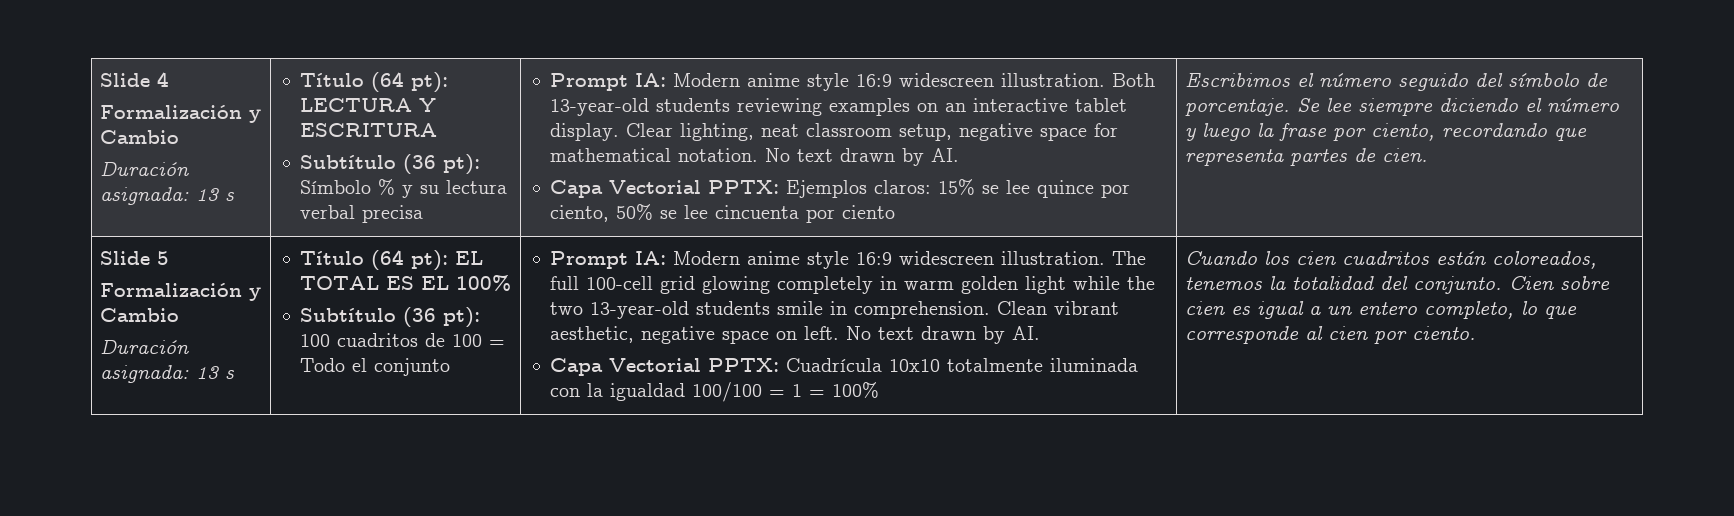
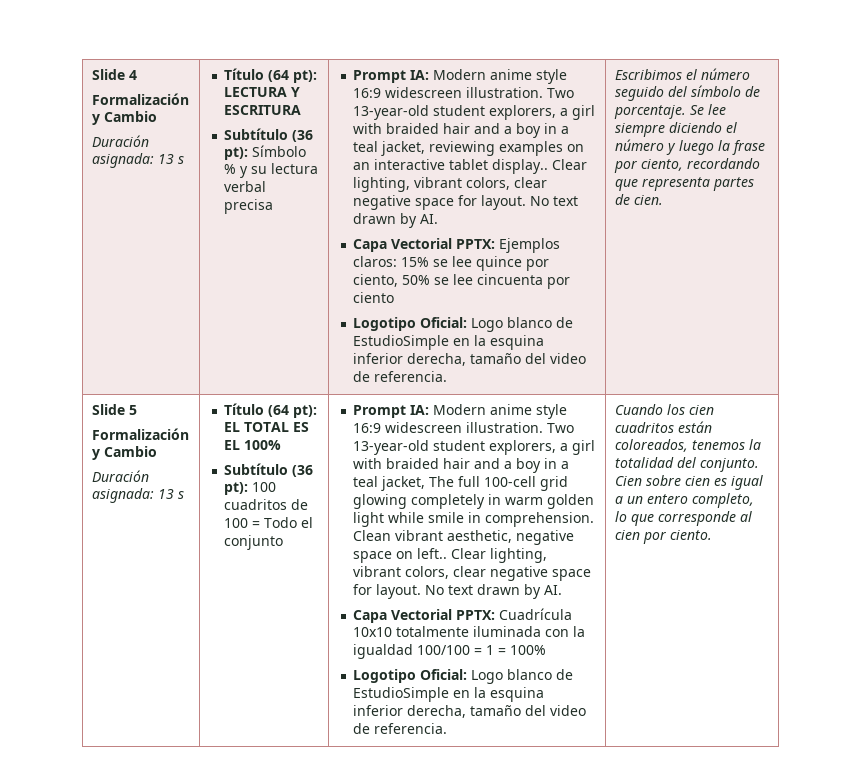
- Both 13-year-old students reviewing examples on an interactive tablet display. Clear lighting, neat classroom setup, negative space for mathematical notation.
+ Two 13-year-old student explorers, a girl with braided hair and a boy in a teal jacket, reviewing examples on an interactive tablet display.. Clear lighting, vibrant colors, clear negative space for layout.
  Capa Vectorial PPTX: Ejemplos claros: 15% se lee quince por ciento, 50% se lee cincuenta por ciento
+ Logotipo Oficial: Logo blanco de EstudioSimple en la esquina inferior derecha, tamaño del video de referencia.
- The full 100-cell grid glowing completely in warm golden light while the two 13-year-old students smile in comprehension.
+ Two 13-year-old student explorers, a girl with braided hair and a boy in a teal jacket, The full 100-cell grid glowing completely in warm golden light while smile in comprehension.
- Clean vibrant aesthetic, negative space on left.
+ Clean vibrant aesthetic, negative space on left.. Clear lighting, vibrant colors, clear negative space for layout.
  Capa Vectorial PPTX: Cuadrícula 10x10 totalmente iluminada con la igualdad 100/100 = 1 = 100%
+ Logotipo Oficial: Logo blanco de EstudioSimple en la esquina inferior derecha, tamaño del video de referencia.

